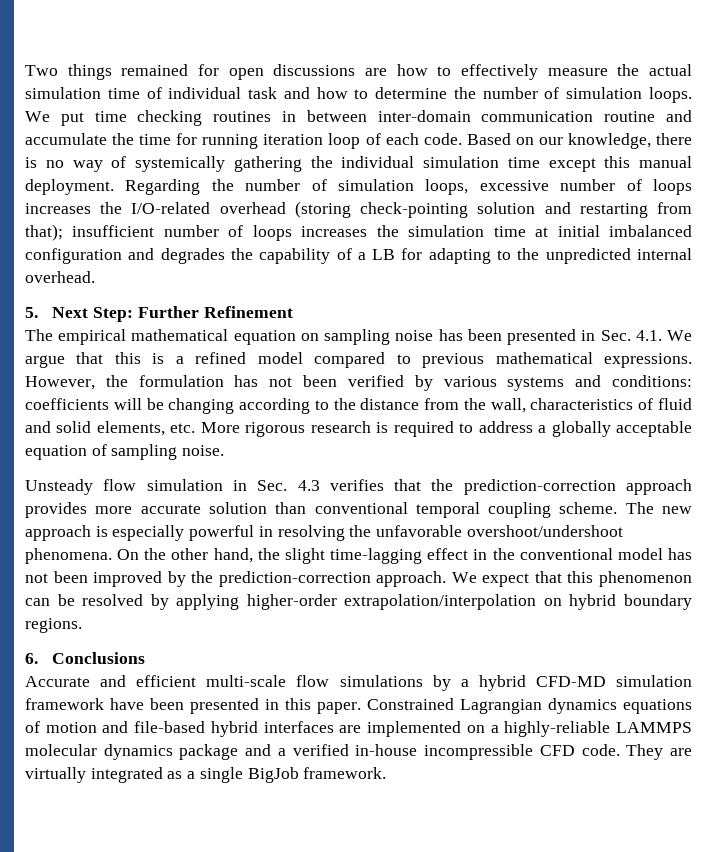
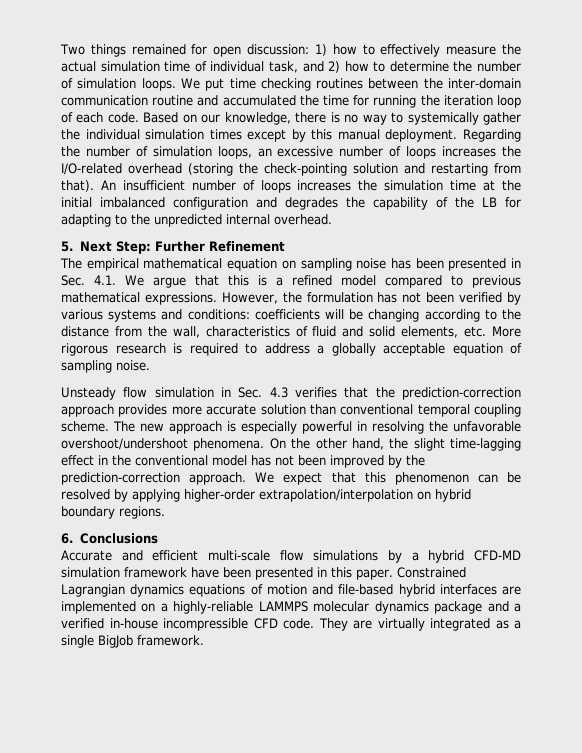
- Two things remained for open discussions are how to effectively measure the actual simulation time of individual task and how to determine the number of simulation loops.
+ Two things remained for open discussion: 1) how to effectively measure the actual simulation time of individual task, and 2) how to determine the number of simulation loops.
- We put time checking routines in between inter-domain communication routine and accumulate the time for running iteration loop of each code.
+ We put time checking routines between the inter-domain communication routine and accumulated the time for running the iteration loop of each code.
- Based on our knowledge, there is no way of systemically gathering the individual simulation time except this manual deployment.
+ Based on our knowledge, there is no way to systemically gather the individual simulation times except by this manual deployment.
- Regarding the number of simulation loops, excessive number of loops increases the I/O-related overhead (storing check-pointing solution and restarting from that); insufficient number of loops increases the simulation time at initial imbalanced configuration and degrades the capability of a LB for adapting to the unpredicted internal overhead.
+ Regarding the number of simulation loops, an excessive number of loops increases the I/O-related overhead (storing the check-pointing solution and restarting from that). An insufficient number of loops increases the simulation time at the initial imbalanced configuration and degrades the capability of the LB for adapting to the unpredicted internal overhead.

